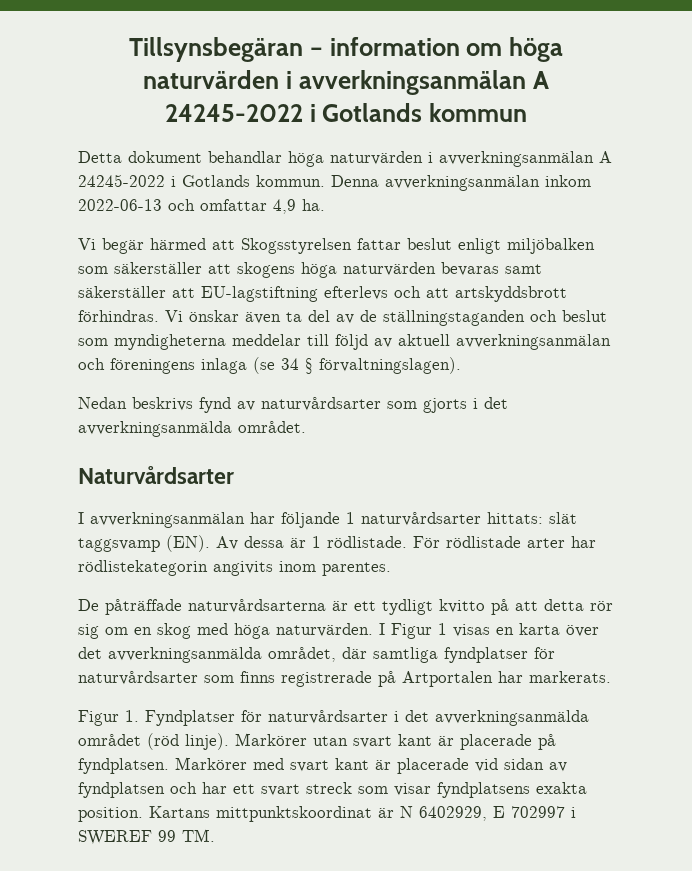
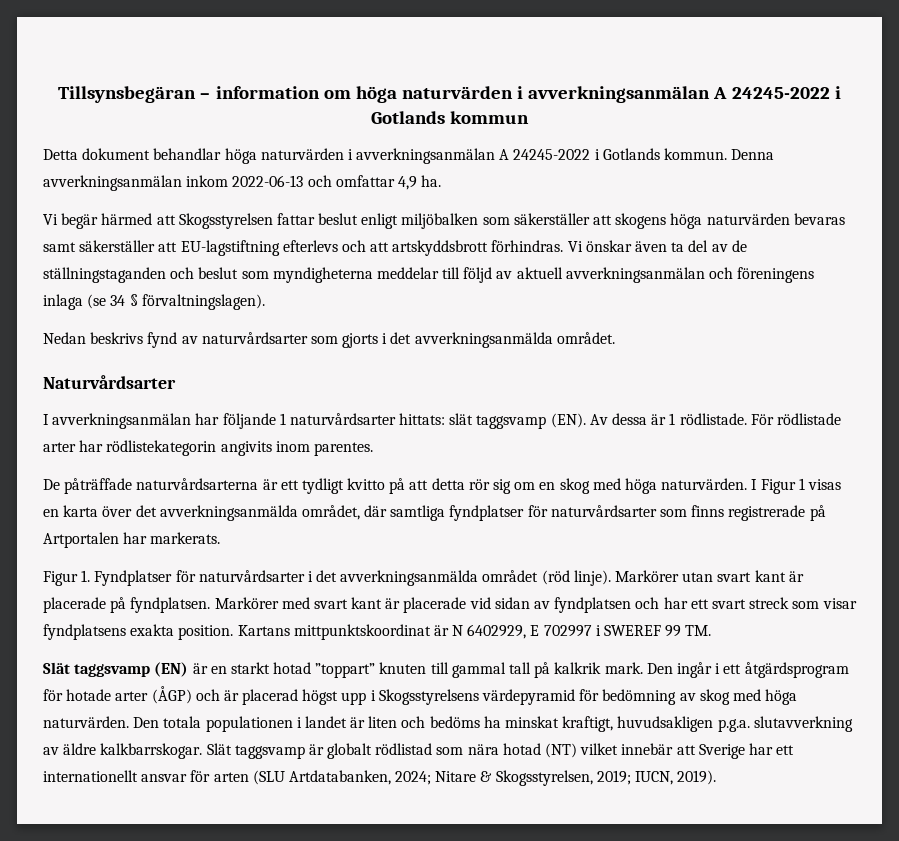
+ Slät taggsvamp (EN) är en starkt hotad ”toppart” knuten till gammal tall på kalkrik mark. Den ingår i ett åtgärdsprogram för hotade arter (ÅGP) och är placerad högst upp i Skogsstyrelsens värdepyramid för bedömning av skog med höga naturvärden. Den totala populationen i landet är liten och bedöms ha minskat kraftigt, huvudsakligen p.g.a. slutavverkning av äldre kalkbarrskogar. Slät taggsvamp är globalt rödlistad som nära hotad (NT) vilket innebär att Sverige har ett internationellt ansvar för arten (SLU Artdatabanken, 2024; Nitare & Skogsstyrelsen, 2019; IUCN, 2019).

